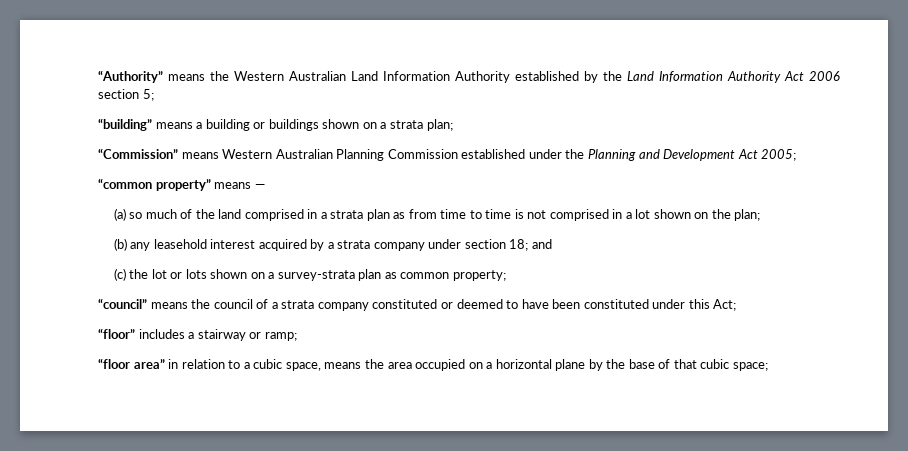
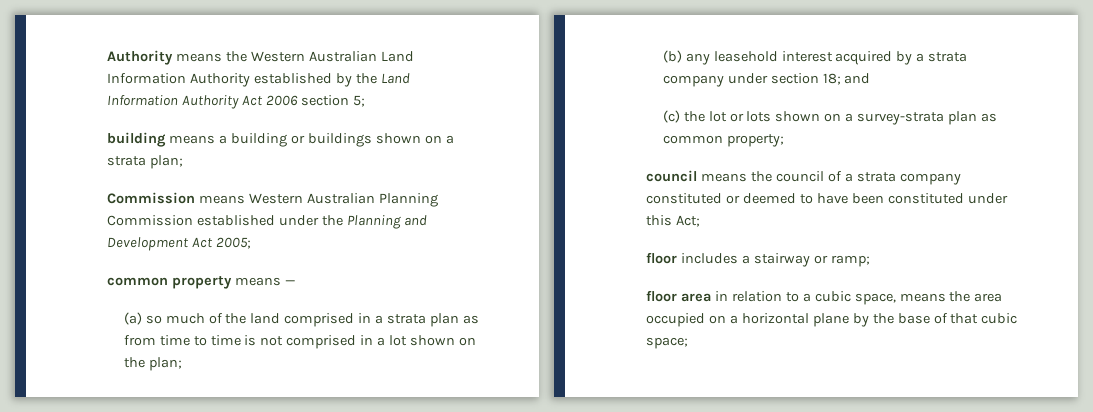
- “Authority” means the Western Australian Land Information Authority established by the Land Information Authority Act 2006 section 5;
+ Authority means the Western Australian Land Information Authority established by the Land Information Authority Act 2006 section 5;
- “building” means a building or buildings shown on a strata plan;
+ building means a building or buildings shown on a strata plan;
- “Commission” means Western Australian Planning Commission established under the Planning and Development Act 2005;
+ Commission means Western Australian Planning Commission established under the Planning and Development Act 2005;
- “common property” means —
+ common property means —
- “council” means the council of a strata company constituted or deemed to have been constituted under this Act;
+ council means the council of a strata company constituted or deemed to have been constituted under this Act;
- “floor” includes a stairway or ramp;
+ floor includes a stairway or ramp;
- “floor area” in relation to a cubic space, means the area occupied on a horizontal plane by the base of that cubic space;
+ floor area in relation to a cubic space, means the area occupied on a horizontal plane by the base of that cubic space;

